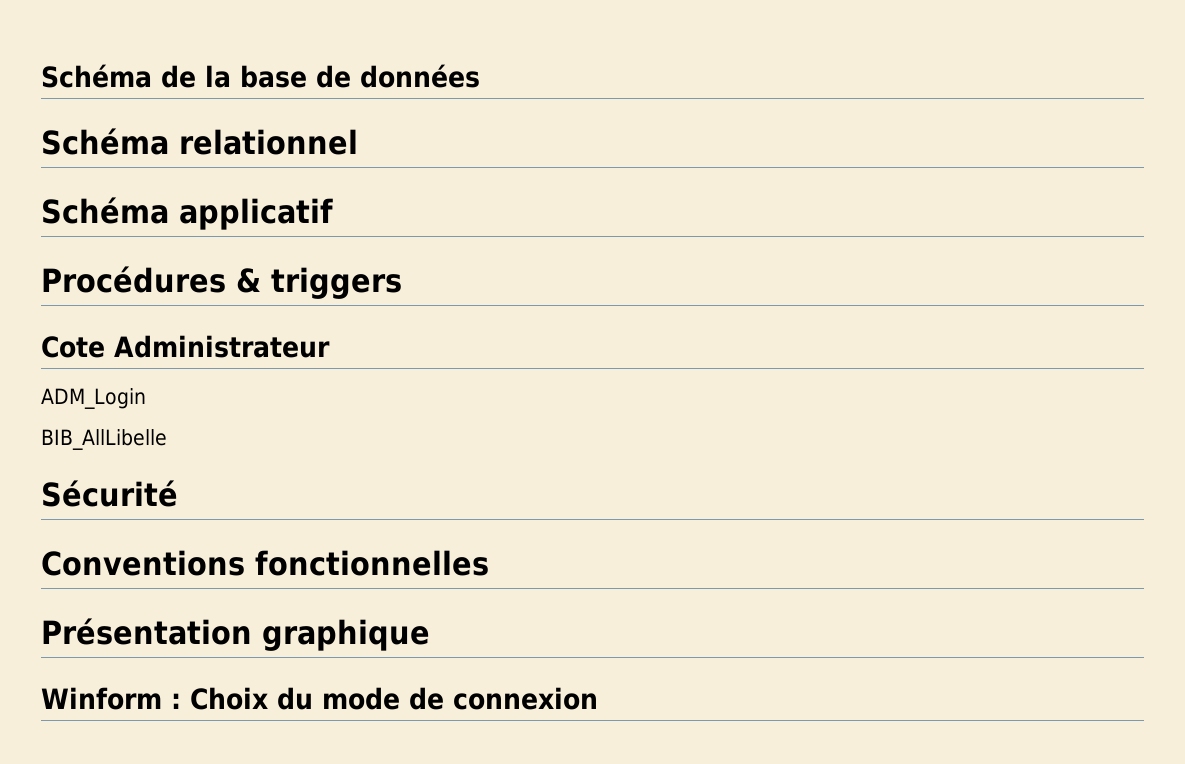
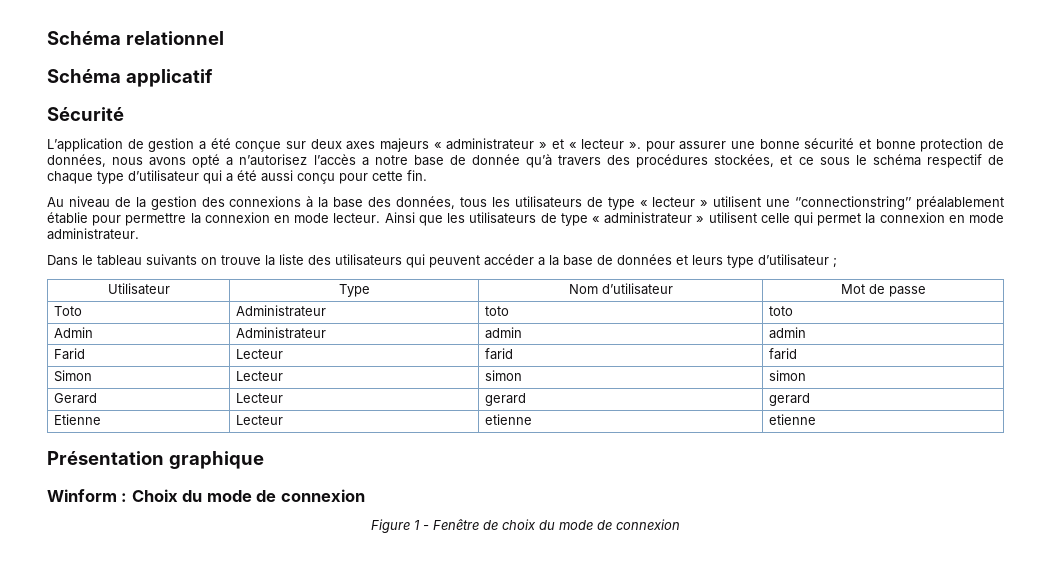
- Schéma de la base de données
  Schéma relationnel
  Schéma applicatif
- Procédures & triggers
- Cote Administrateur
- ADM_Login
- BIB_AllLibelle
  Sécurité
- Conventions fonctionnelles
+ L’application de gestion a été conçue sur deux axes majeurs « administrateur » et « lecteur ». pour assurer une bonne sécurité et bonne protection de données, nous avons opté a n’autorisez l’accès a notre base de donnée qu’à travers des procédures stockées, et ce sous le schéma respectif de chaque type d’utilisateur qui a été aussi conçu pour cette fin.
+ Au niveau de la gestion des connexions à la base des données, tous les utilisateurs de type « lecteur » utilisent une ‘’connectionstring’’ préalablement établie pour permettre la connexion en mode lecteur. Ainsi que les utilisateurs de type « administrateur » utilisent celle qui permet la connexion en mode administrateur.
+ Dans le tableau suivants on trouve la liste des utilisateurs qui peuvent accéder a la base de données et leurs type d’utilisateur ;
+ Utilisateur | Type | Nom d’utilisateur | Mot de passe
+ Toto | Administrateur | toto | toto
+ Admin | Administrateur | admin | admin
+ Farid | Lecteur | farid | farid
+ Simon | Lecteur | simon | simon
+ Gerard | Lecteur | gerard | gerard
+ Etienne | Lecteur | etienne | etienne
+ Figure 1 - Fenêtre de choix du mode de connexion

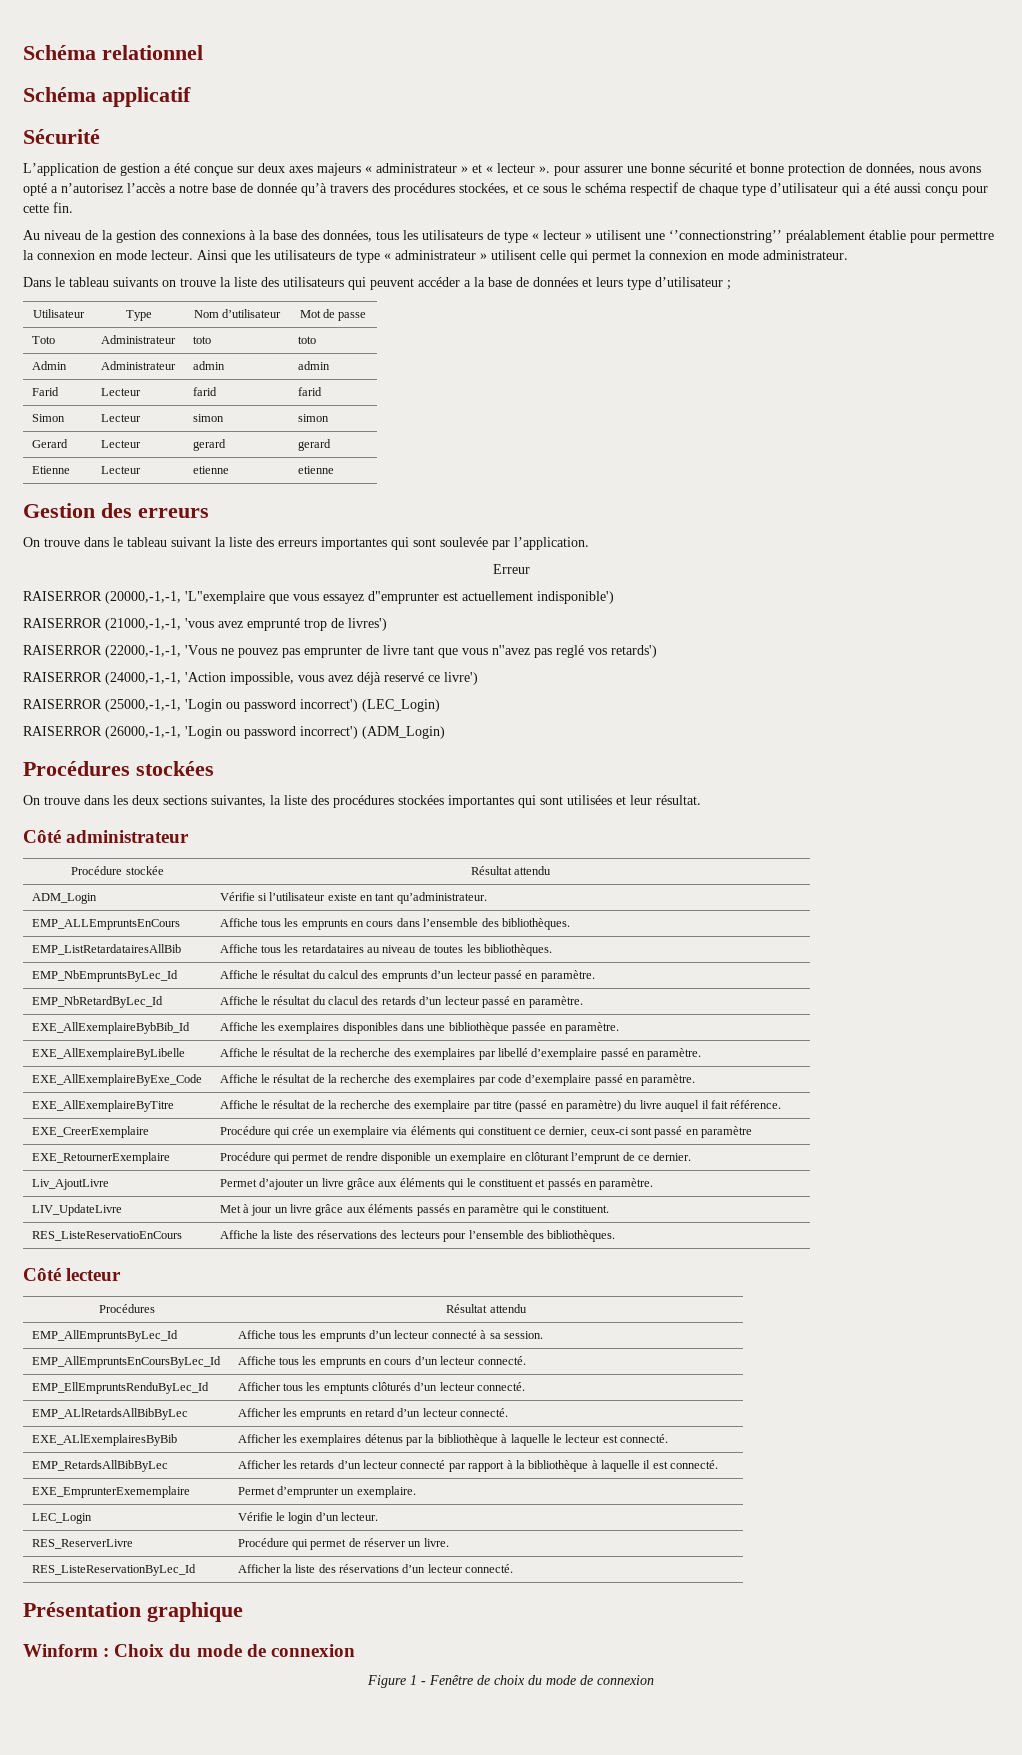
+ Gestion des erreurs
+ On trouve dans le tableau suivant la liste des erreurs importantes qui sont soulevée par l’application.
+ Erreur
+ RAISERROR (20000,-1,-1, 'L"exemplaire que vous essayez d"emprunter est actuellement indisponible')
+ RAISERROR (21000,-1,-1, 'vous avez emprunté trop de livres')
+ RAISERROR (22000,-1,-1, 'Vous ne pouvez pas emprunter de livre tant que vous n''avez pas reglé vos retards')
+ RAISERROR (24000,-1,-1, 'Action impossible, vous avez déjà reservé ce livre')
+ RAISERROR (25000,-1,-1, 'Login ou password incorrect') (LEC_Login)
+ RAISERROR (26000,-1,-1, 'Login ou password incorrect') (ADM_Login)
+ Procédures stockées
+ On trouve dans les deux sections suivantes, la liste des procédures stockées importantes qui sont utilisées et leur résultat.
+ Côté administrateur
+ Procédure stockée | Résultat attendu
+ ADM_Login | Vérifie si l’utilisateur existe en tant qu’administrateur.
+ EMP_ALLEmpruntsEnCours | Affiche tous les emprunts en cours dans l’ensemble des bibliothèques.
+ EMP_ListRetardatairesAllBib | Affiche tous les retardataires au niveau de toutes les bibliothèques.
+ EMP_NbEmpruntsByLec_Id | Affiche le résultat du calcul des emprunts d’un lecteur passé en paramètre.
+ EMP_NbRetardByLec_Id | Affiche le résultat du clacul des retards d’un lecteur passé en paramètre.
+ EXE_AllExemplaireBybBib_Id | Affiche les exemplaires disponibles dans une bibliothèque passée en paramètre.
+ EXE_AllExemplaireByLibelle | Affiche le résultat de la recherche des exemplaires par libellé d’exemplaire passé en paramètre.
+ EXE_AllExemplaireByExe_Code | Affiche le résultat de la recherche des exemplaires par code d’exemplaire passé en paramètre.
+ EXE_AllExemplaireByTitre | Affiche le résultat de la recherche des exemplaire par titre (passé en paramètre) du livre auquel il fait référence.
+ EXE_CreerExemplaire | Procédure qui crée un exemplaire via éléments qui constituent ce dernier, ceux-ci sont passé en paramètre
+ EXE_RetournerExemplaire | Procédure qui permet de rendre disponible un exemplaire en clôturant l’emprunt de ce dernier.
+ Liv_AjoutLivre | Permet d’ajouter un livre grâce aux éléments qui le constituent et passés en paramètre.
+ LIV_UpdateLivre | Met à jour un livre grâce aux éléments passés en paramètre qui le constituent.
+ RES_ListeReservatioEnCours | Affiche la liste des réservations des lecteurs pour l’ensemble des bibliothèques.
+ Côté lecteur
+ Procédures | Résultat attendu
+ EMP_AllEmpruntsByLec_Id | Affiche tous les emprunts d’un lecteur connecté à sa session.
+ EMP_AllEmpruntsEnCoursByLec_Id | Affiche tous les emprunts en cours d’un lecteur connecté.
+ EMP_EllEmpruntsRenduByLec_Id | Afficher tous les emptunts clôturés d’un lecteur connecté.
+ EMP_ALlRetardsAllBibByLec | Afficher les emprunts en retard d’un lecteur connecté.
+ EXE_ALlExemplairesByBib | Afficher les exemplaires détenus par la bibliothèque à laquelle le lecteur est connecté.
+ EMP_RetardsAllBibByLec | Afficher les retards d’un lecteur connecté par rapport à la bibliothèque à laquelle il est connecté.
+ EXE_EmprunterExememplaire | Permet d’emprunter un exemplaire.
+ LEC_Login | Vérifie le login d’un lecteur.
+ RES_ReserverLivre | Procédure qui permet de réserver un livre.
+ RES_ListeReservationByLec_Id | Afficher la liste des réservations d’un lecteur connecté.

